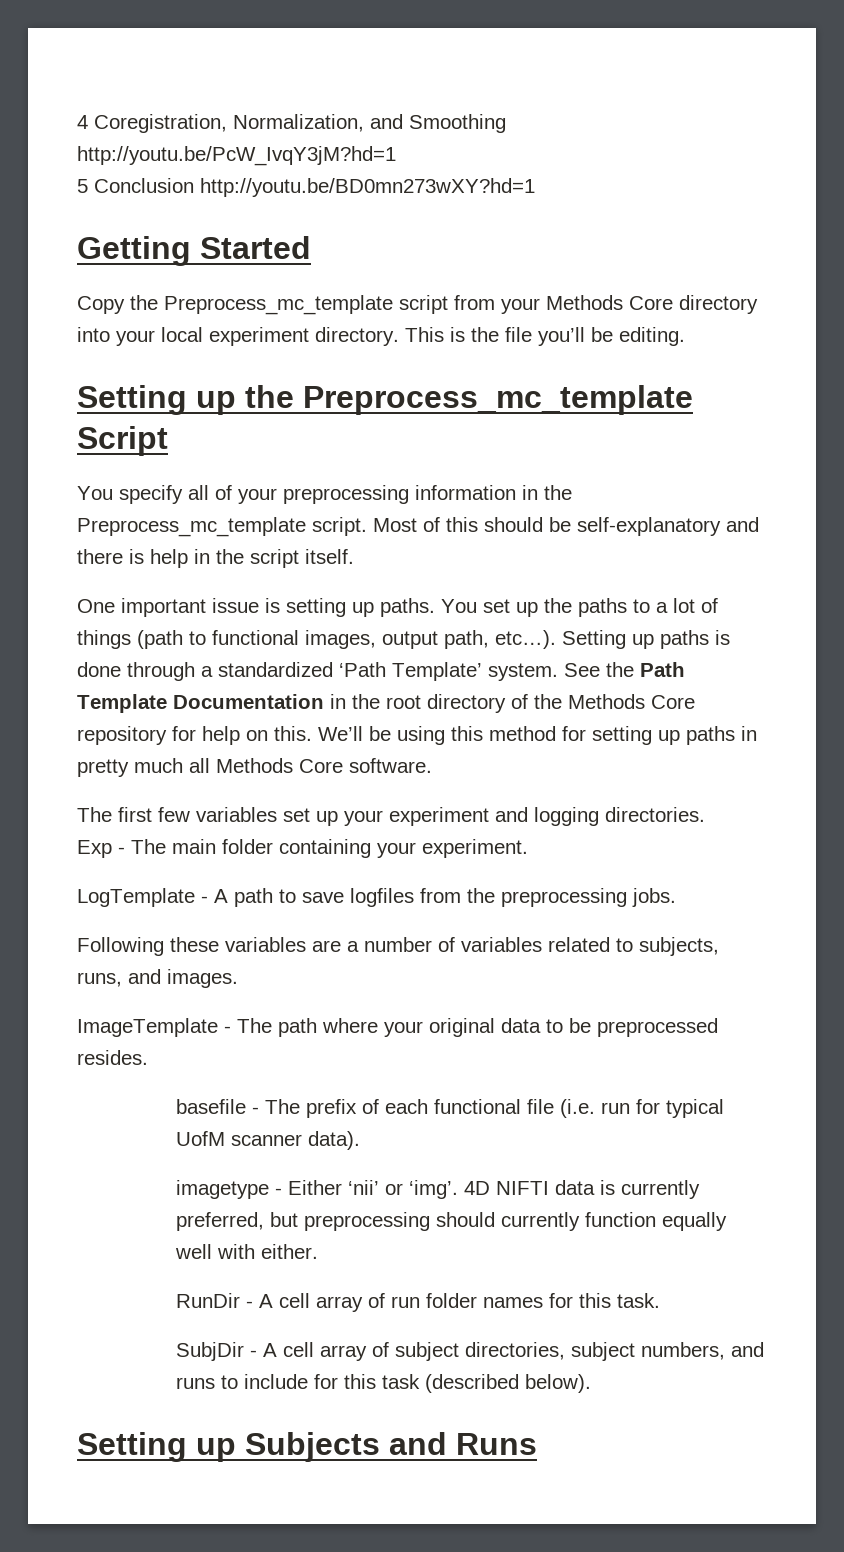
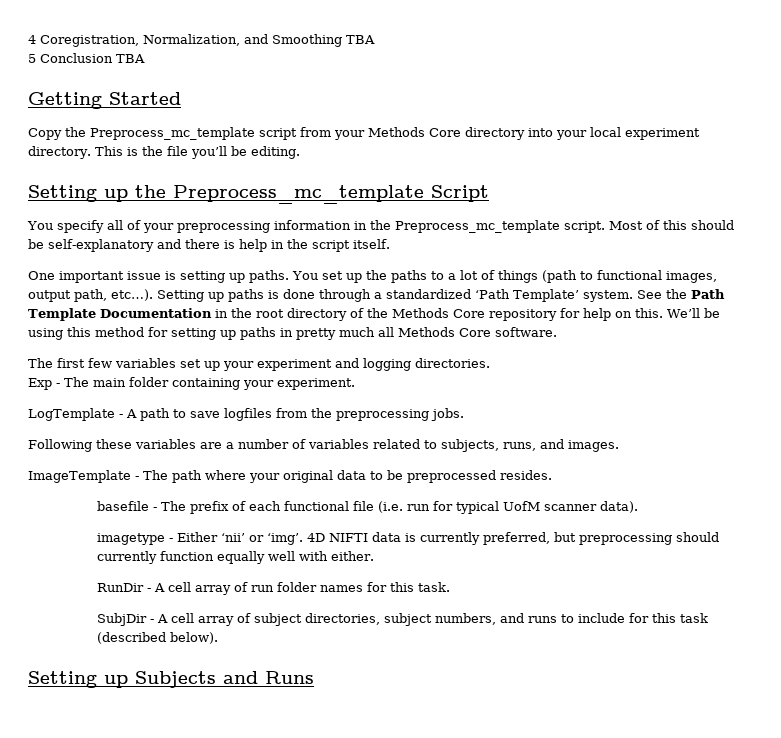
- 4 Coregistration, Normalization, and Smoothing http://youtu.be/PcW_IvqY3jM?hd=1
+ 4 Coregistration, Normalization, and Smoothing TBA
- 5 Conclusion http://youtu.be/BD0mn273wXY?hd=1
+ 5 Conclusion TBA

